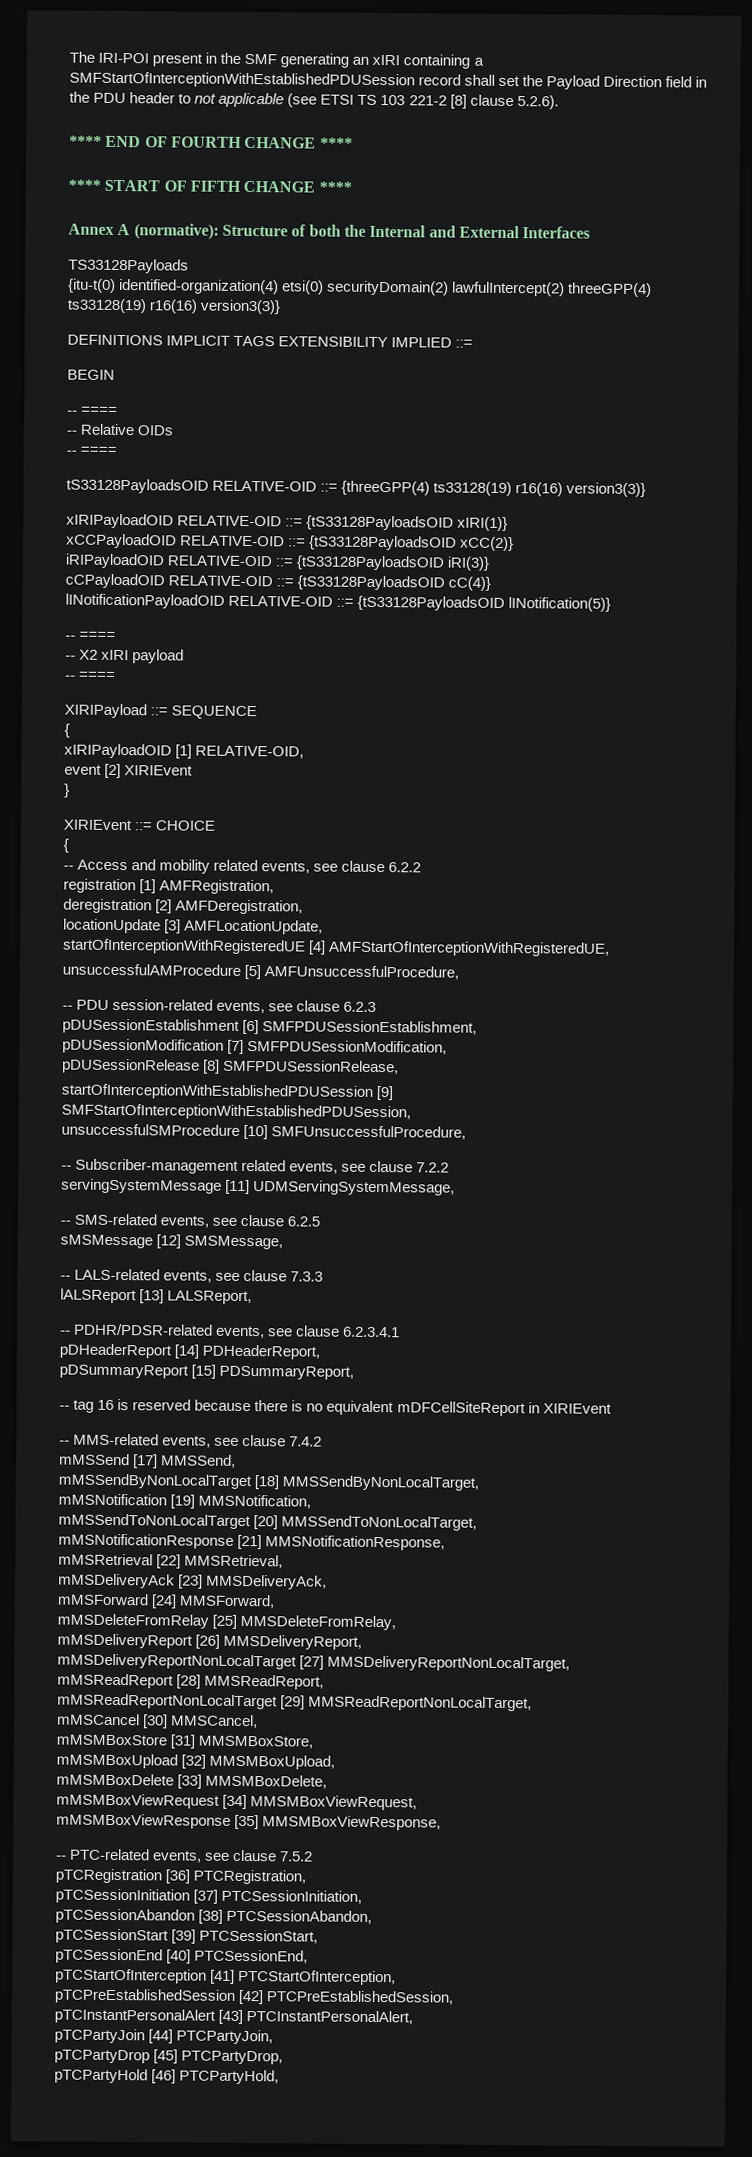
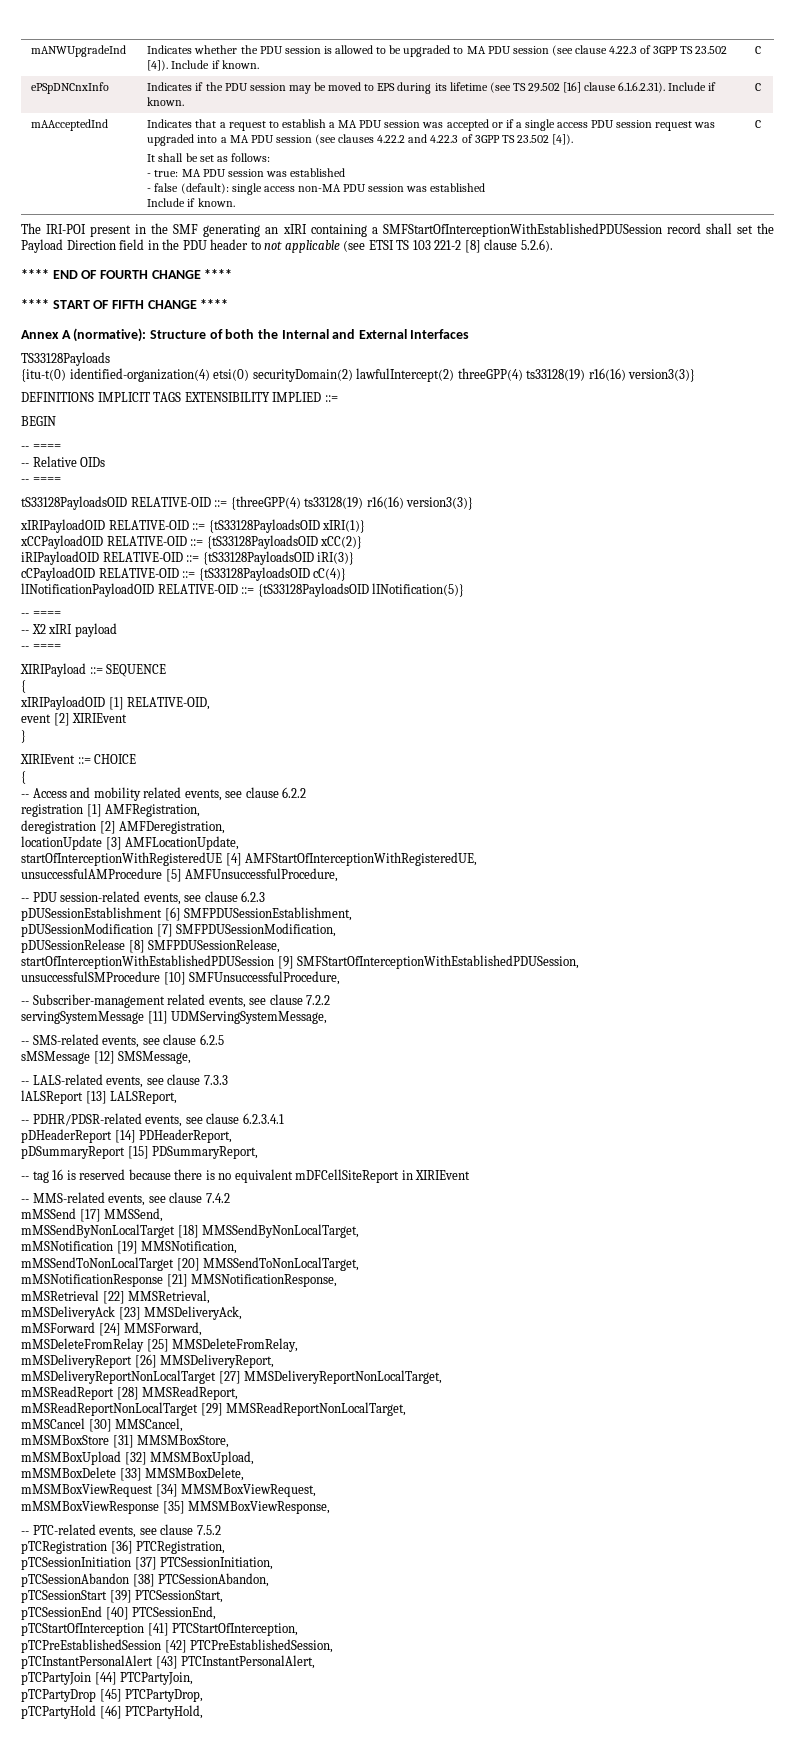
+ mANWUpgradeInd | Indicates whether the PDU session is allowed to be upgraded to MA PDU session (see clause 4.22.3 of 3GPP TS 23.502 [4]). Include if known. | C
+ ePSpDNCnxInfo | Indicates if the PDU session may be moved to EPS during its lifetime (see TS 29.502 [16] clause 6.1.6.2.31). Include if known. | C
+ mAAcceptedInd | Indicates that a request to establish a MA PDU session was accepted or if a single access PDU session request was upgraded into a MA PDU session (see clauses 4.22.2 and 4.22.3 of 3GPP TS 23.502 [4]).
+ It shall be set as follows:
+ - true: MA PDU session was established
+ - false (default): single access non-MA PDU session was established
+ Include if known. | C

